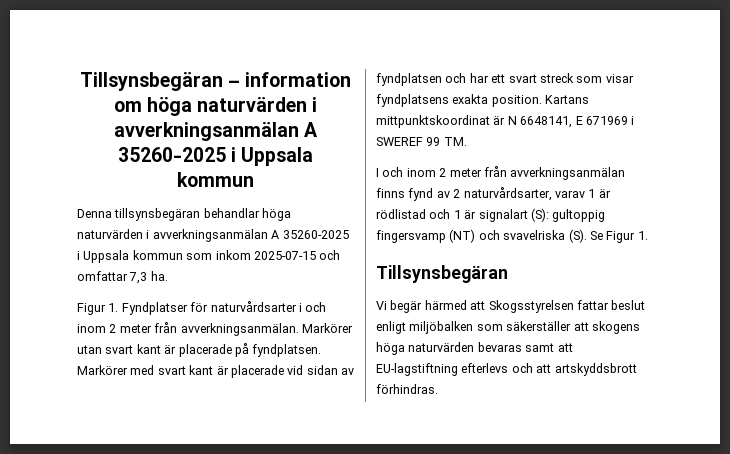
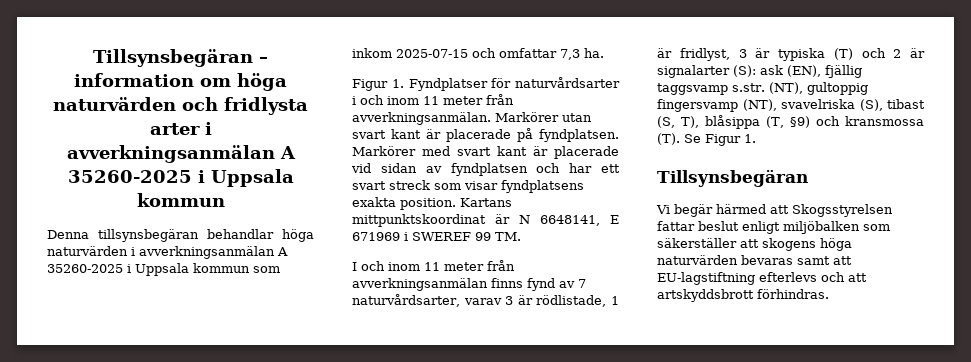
- Tillsynsbegäran – information om höga naturvärden i avverkningsanmälan A 35260-2025 i Uppsala kommun
+ Tillsynsbegäran – information om höga naturvärden och fridlysta arter i avverkningsanmälan A 35260-2025 i Uppsala kommun
- Figur 1. Fyndplatser för naturvårdsarter i och inom 2 meter från avverkningsanmälan.
+ Figur 1. Fyndplatser för naturvårdsarter i och inom 11 meter från avverkningsanmälan.
- I och inom 2 meter från avverkningsanmälan finns fynd av 2 naturvårdsarter, varav 1 är rödlistad och 1 är signalart (S): gultoppig fingersvamp (NT) och svavelriska (S). Se Figur 1.
+ I och inom 11 meter från avverkningsanmälan finns fynd av 7 naturvårdsarter, varav 3 är rödlistade, 1 är fridlyst, 3 är typiska (T) och 2 är signalarter (S): ask (EN), fjällig taggsvamp s.str. (NT), gultoppig fingersvamp (NT), svavelriska (S), tibast (S, T), blåsippa (T, §9) och kransmossa (T). Se Figur 1.

